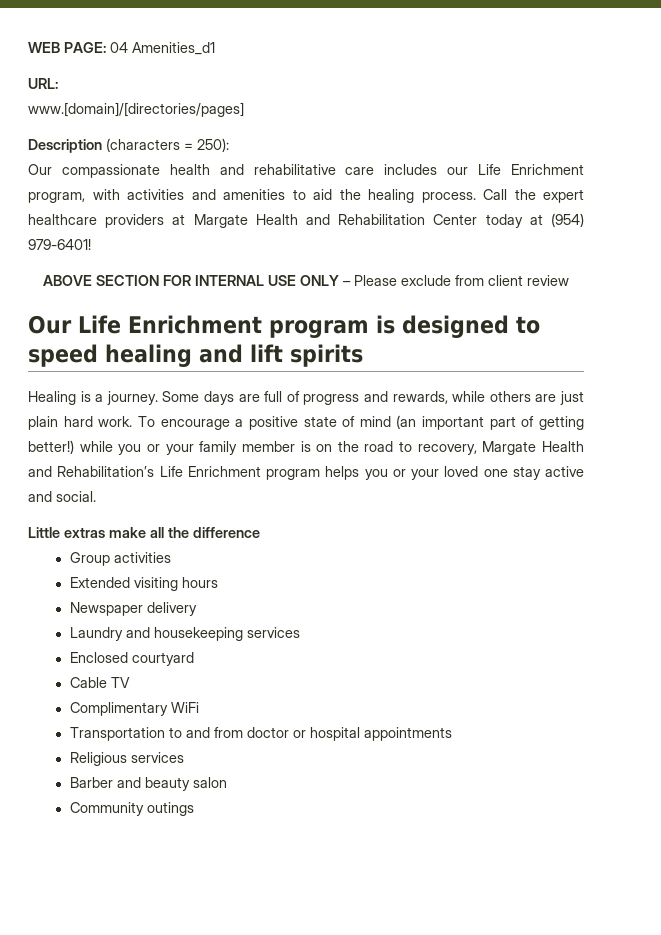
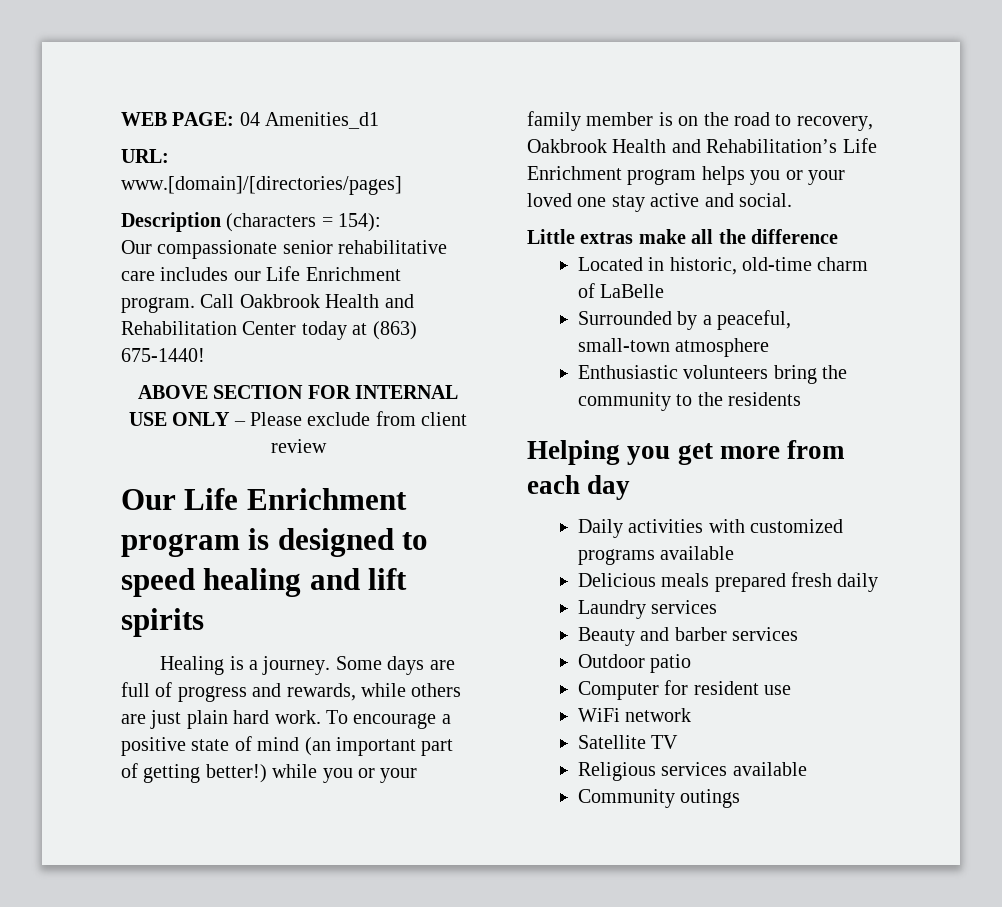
- Description (characters = 250):
+ Description (characters = 154):
- Our compassionate health and rehabilitative care includes our Life Enrichment program, with activities and amenities to aid the healing process. Call the expert healthcare providers at Margate Health and Rehabilitation Center today at (954) 979-6401!
+ Our compassionate senior rehabilitative care includes our Life Enrichment program. Call Oakbrook Health and Rehabilitation Center today at (863) 675-1440!
- To encourage a positive state of mind (an important part of getting better!) while you or your family member is on the road to recovery, Margate Health and Rehabilitation’s Life Enrichment program helps you or your loved one stay active and social.
+ To encourage a positive state of mind (an important part of getting better!) while you or your family member is on the road to recovery, Oakbrook Health and Rehabilitation’s Life Enrichment program helps you or your loved one stay active and social.
- Group activities
- Extended visiting hours
- Newspaper delivery
+ Located in historic, old-time charm of LaBelle
+ Surrounded by a peaceful, small-town atmosphere
+ Enthusiastic volunteers bring the community to the residents
+ Helping you get more from each day
+ Daily activities with customized programs available
+ Delicious meals prepared fresh daily
- Laundry and housekeeping services
- Enclosed courtyard
- Cable TV
- Complimentary WiFi
- Transportation to and from doctor or hospital appointments
- Religious services
- Barber and beauty salon
+ Laundry services
+ Beauty and barber services
+ Outdoor patio
+ Computer for resident use
+ WiFi network
+ Satellite TV
+ Religious services available

